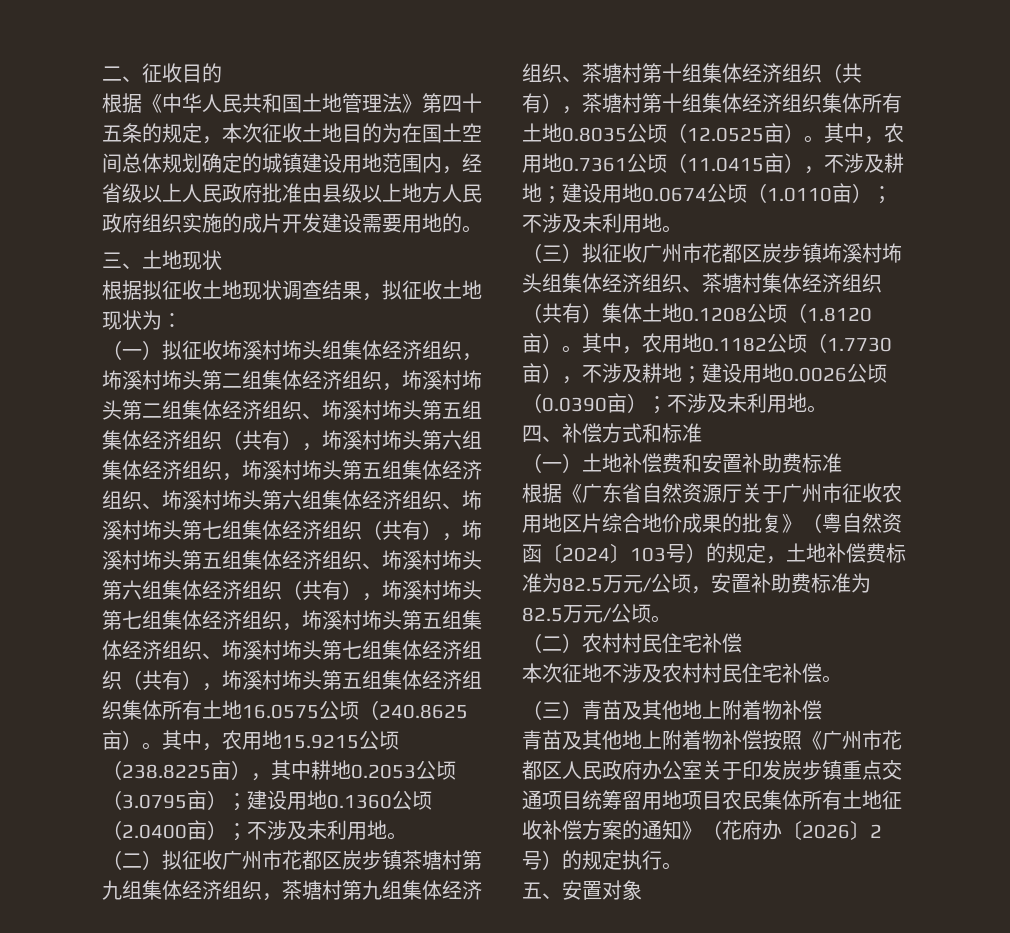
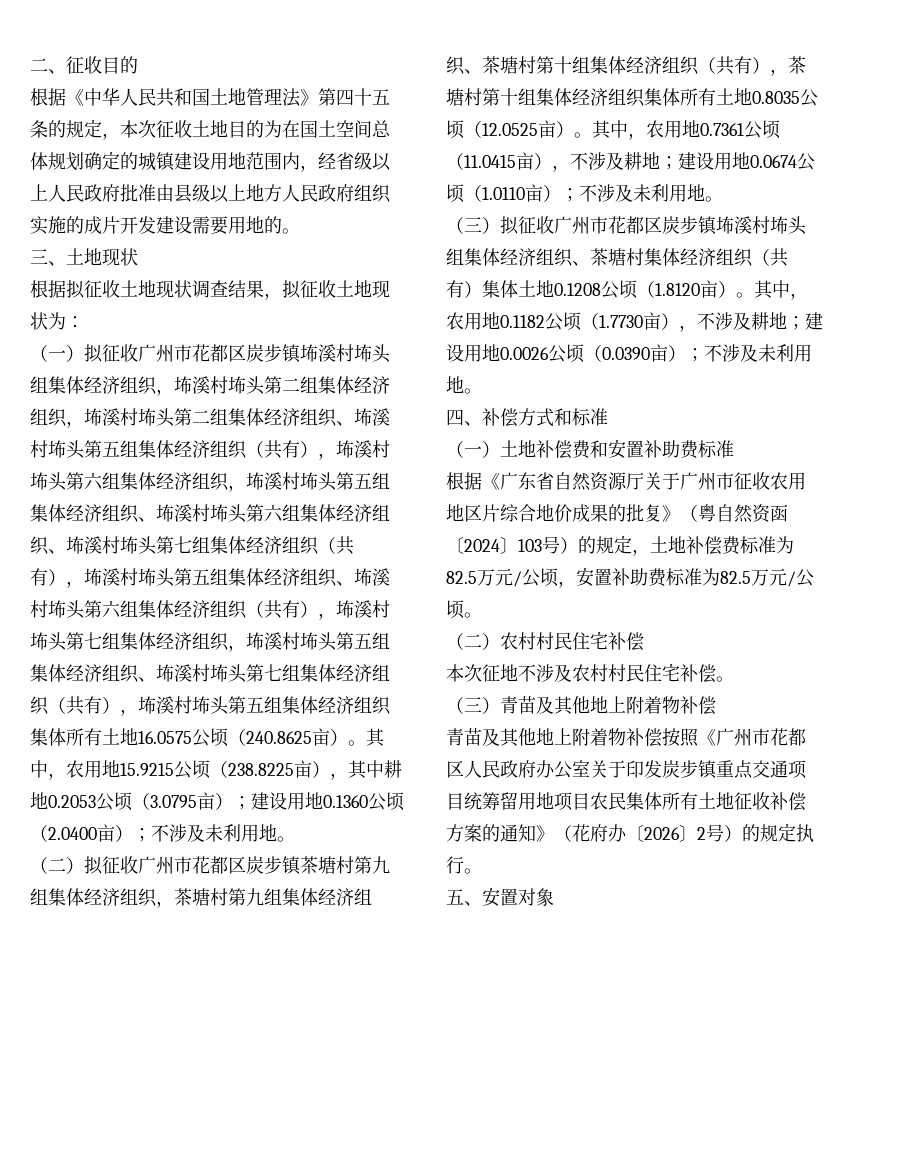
- （一）拟征收㘵溪村㘵头组集体经济组织，㘵溪村㘵头第二组集体经济组织，㘵溪村㘵头第二组集体经济组织、㘵溪村㘵头第五组集体经济组织（共有），㘵溪村㘵头第六组集体经济组织，㘵溪村㘵头第五组集体经济组织、㘵溪村㘵头第六组集体经济组织、㘵溪村㘵头第七组集体经济组织（共有），㘵溪村㘵头第五组集体经济组织、㘵溪村㘵头第六组集体经济组织（共有），㘵溪村㘵头第七组集体经济组织，㘵溪村㘵头第五组集体经济组织、㘵溪村㘵头第七组集体经济组织（共有），㘵溪村㘵头第五组集体经济组织集体所有土地16.0575公顷（240.8625亩）。
+ （一）拟征收广州市花都区炭步镇㘵溪村㘵头组集体经济组织，㘵溪村㘵头第二组集体经济组织，㘵溪村㘵头第二组集体经济组织、㘵溪村㘵头第五组集体经济组织（共有），㘵溪村㘵头第六组集体经济组织，㘵溪村㘵头第五组集体经济组织、㘵溪村㘵头第六组集体经济组织、㘵溪村㘵头第七组集体经济组织（共有），㘵溪村㘵头第五组集体经济组织、㘵溪村㘵头第六组集体经济组织（共有），㘵溪村㘵头第七组集体经济组织，㘵溪村㘵头第五组集体经济组织、㘵溪村㘵头第七组集体经济组织（共有），㘵溪村㘵头第五组集体经济组织集体所有土地16.0575公顷（240.8625亩）。

